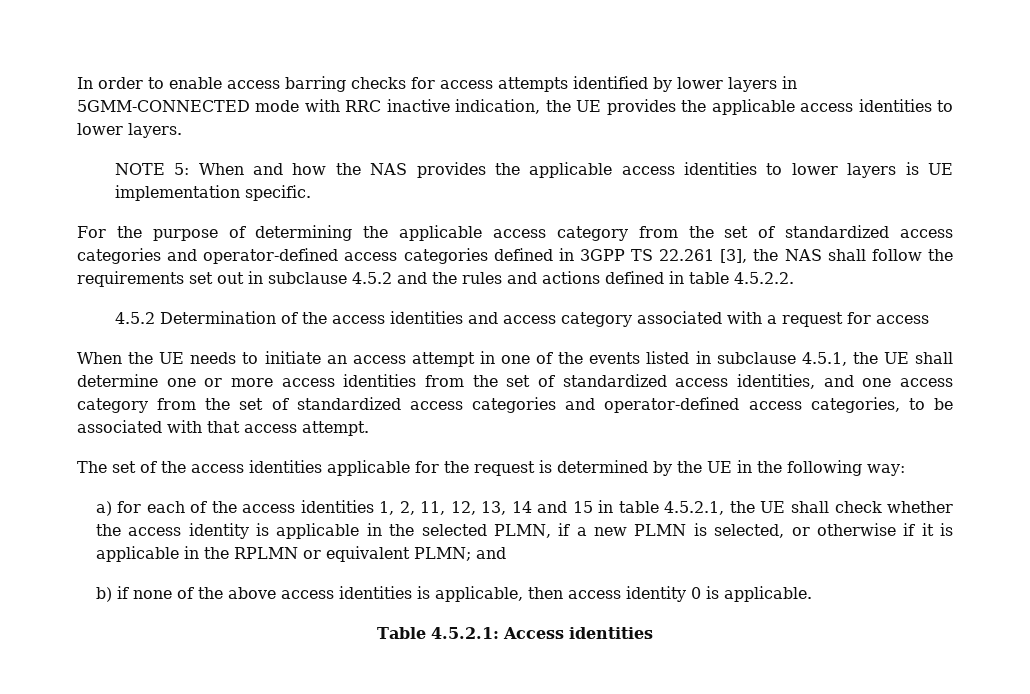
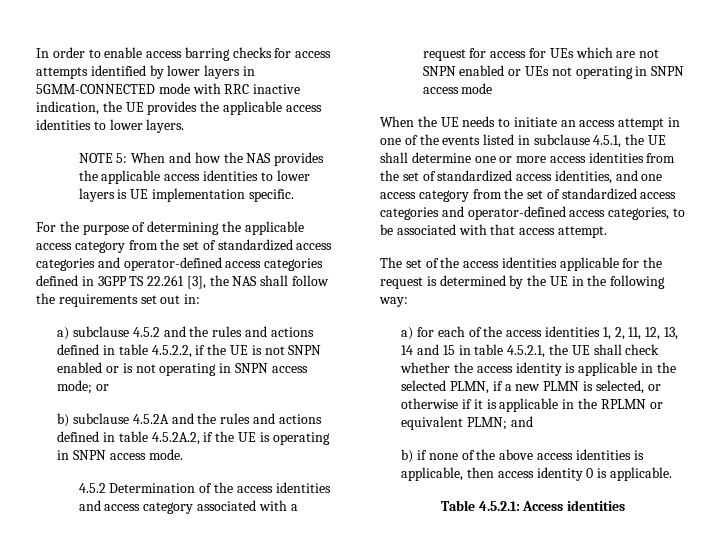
- For the purpose of determining the applicable access category from the set of standardized access categories and operator-defined access categories defined in 3GPP TS 22.261 [3], the NAS shall follow the requirements set out in subclause 4.5.2 and the rules and actions defined in table 4.5.2.2.
+ For the purpose of determining the applicable access category from the set of standardized access categories and operator-defined access categories defined in 3GPP TS 22.261 [3], the NAS shall follow the requirements set out in:
+ a) subclause 4.5.2 and the rules and actions defined in table 4.5.2.2, if the UE is not SNPN enabled or is not operating in SNPN access mode; or
+ b) subclause 4.5.2A and the rules and actions defined in table 4.5.2A.2, if the UE is operating in SNPN access mode.
- 4.5.2 Determination of the access identities and access category associated with a request for access
+ 4.5.2 Determination of the access identities and access category associated with a request for access for UEs which are not SNPN enabled or UEs not operating in SNPN access mode

